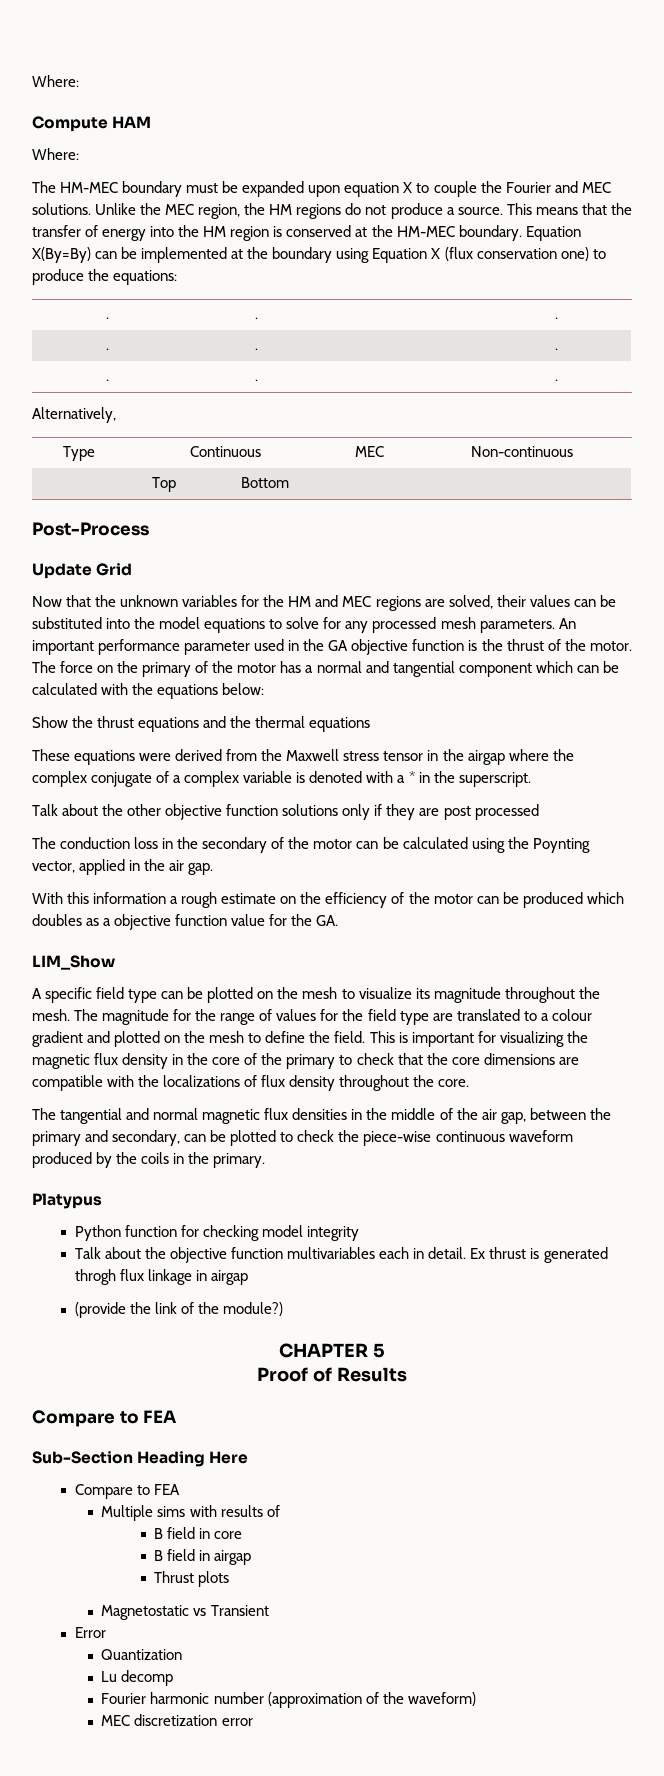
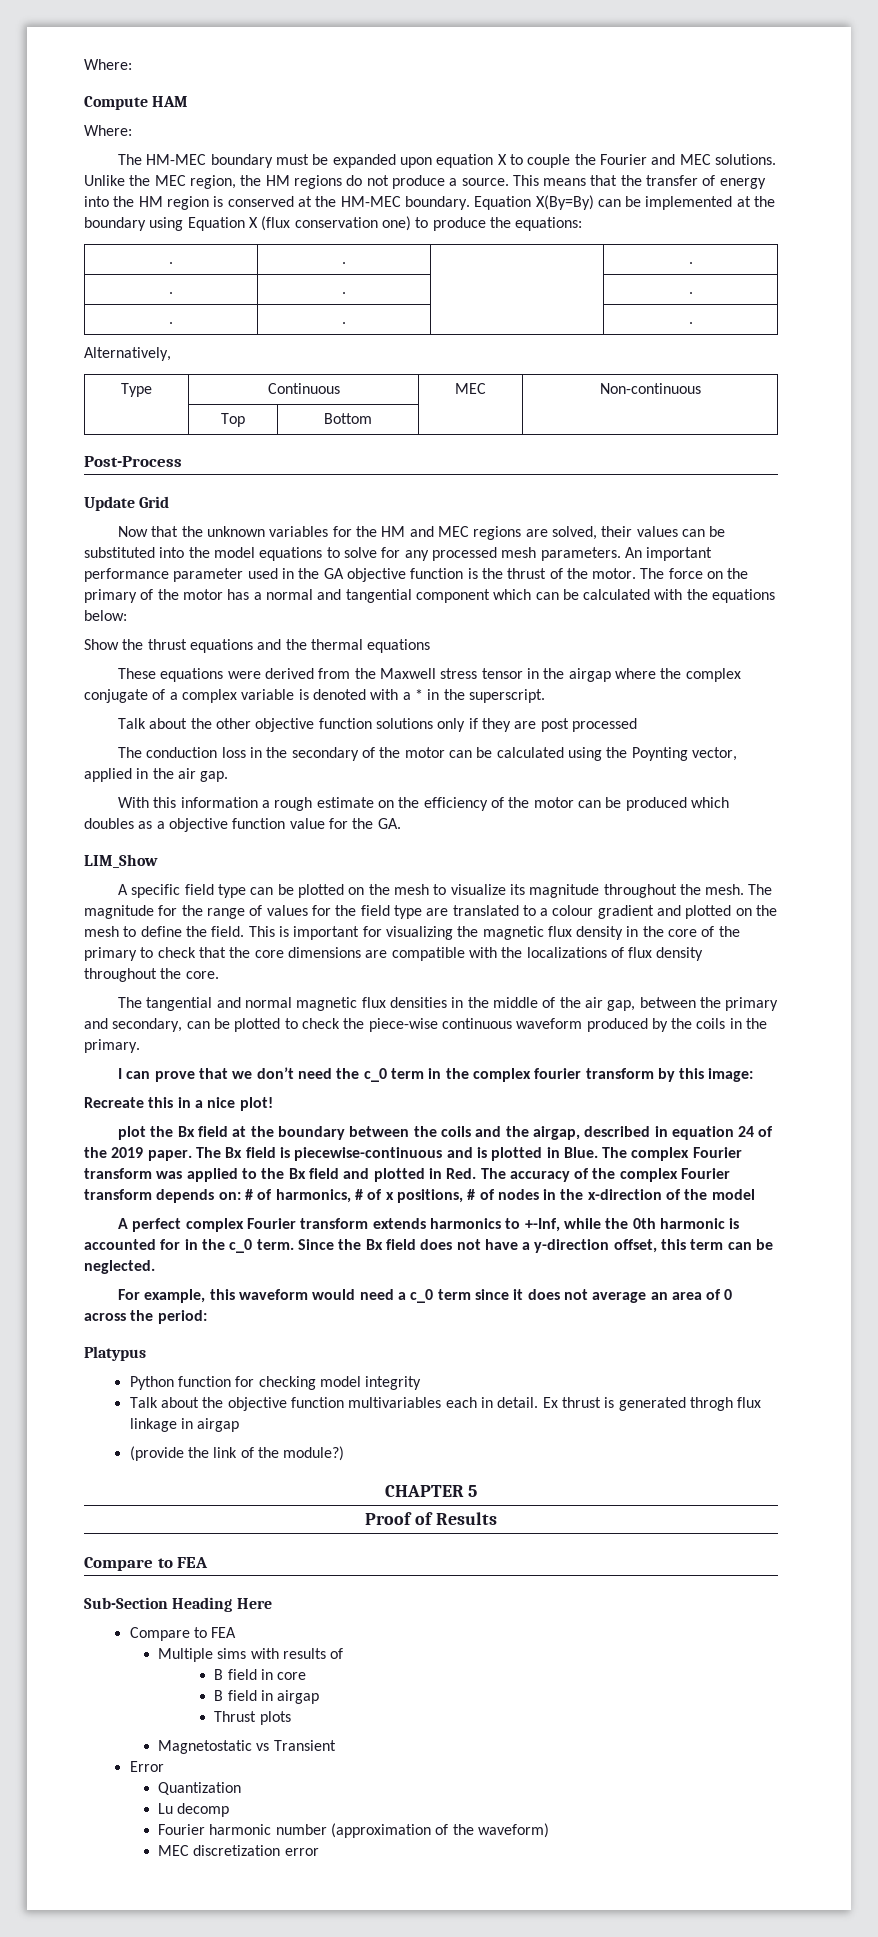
+ I can prove that we don’t need the c_0 term in the complex fourier transform by this image:
+ Recreate this in a nice plot!
+ plot the Bx field at the boundary between the coils and the airgap, described in equation 24 of the 2019 paper. The Bx field is piecewise-continuous and is plotted in Blue. The complex Fourier transform was applied to the Bx field and plotted in Red. The accuracy of the complex Fourier transform depends on: # of harmonics, # of x positions, # of nodes in the x-direction of the model
+ A perfect complex Fourier transform extends harmonics to +-Inf, while the 0th harmonic is accounted for in the c_0 term. Since the Bx field does not have a y-direction offset, this term can be neglected.
+ For example, this waveform would need a c_0 term since it does not average an area of 0 across the period:

